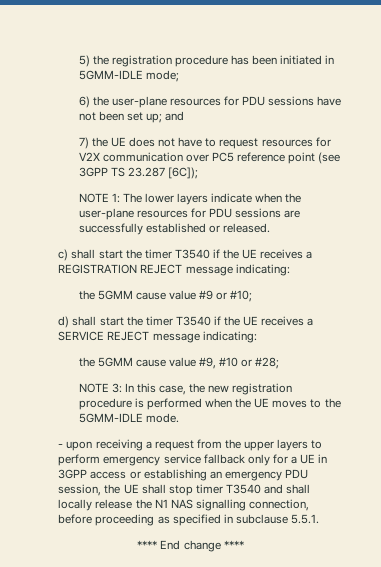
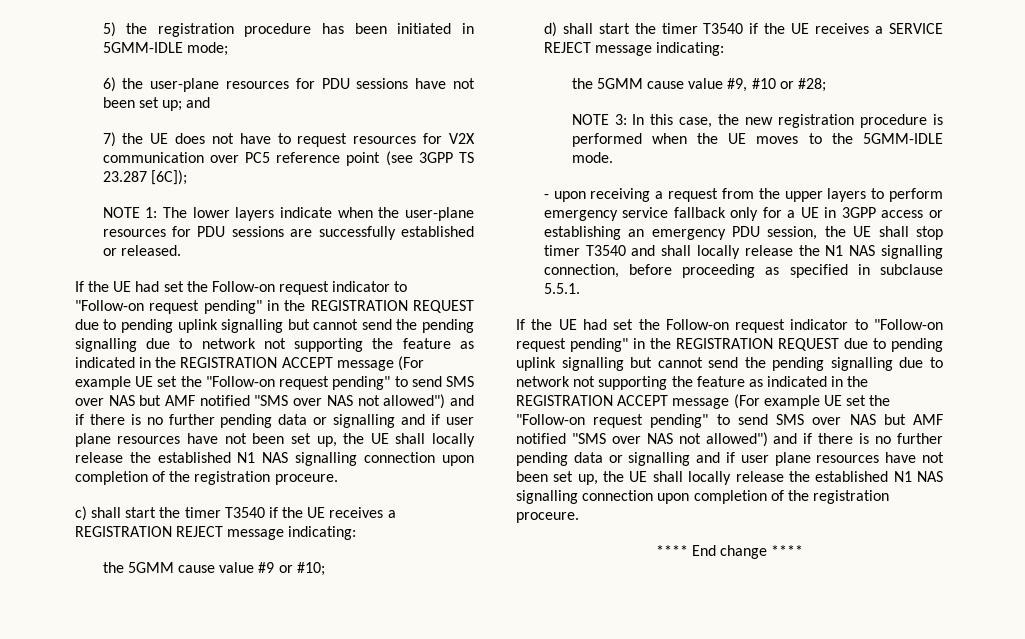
  NOTE 1: The lower layers indicate when the user-plane resources for PDU sessions are successfully established or released.
+ If the UE had set the Follow-on request indicator to "Follow-on request pending" in the REGISTRATION REQUEST due to pending uplink signalling but cannot send the pending signalling due to network not supporting the feature as indicated in the REGISTRATION ACCEPT message (For example UE set the "Follow-on request pending" to send SMS over NAS but AMF notified "SMS over NAS not allowed") and if there is no further pending data or signalling and if user plane resources have not been set up, the UE shall locally release the established N1 NAS signalling connection upon completion of the registration proceure.
  - upon receiving a request from the upper layers to perform emergency service fallback only for a UE in 3GPP access or establishing an emergency PDU session, the UE shall stop timer T3540 and shall locally release the N1 NAS signalling connection, before proceeding as specified in subclause 5.5.1.
+ If the UE had set the Follow-on request indicator to "Follow-on request pending" in the REGISTRATION REQUEST due to pending uplink signalling but cannot send the pending signalling due to network not supporting the feature as indicated in the REGISTRATION ACCEPT message (For example UE set the "Follow-on request pending" to send SMS over NAS but AMF notified "SMS over NAS not allowed") and if there is no further pending data or signalling and if user plane resources have not been set up, the UE shall locally release the established N1 NAS signalling connection upon completion of the registration proceure.

